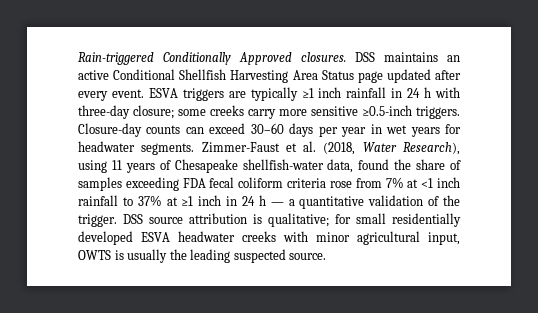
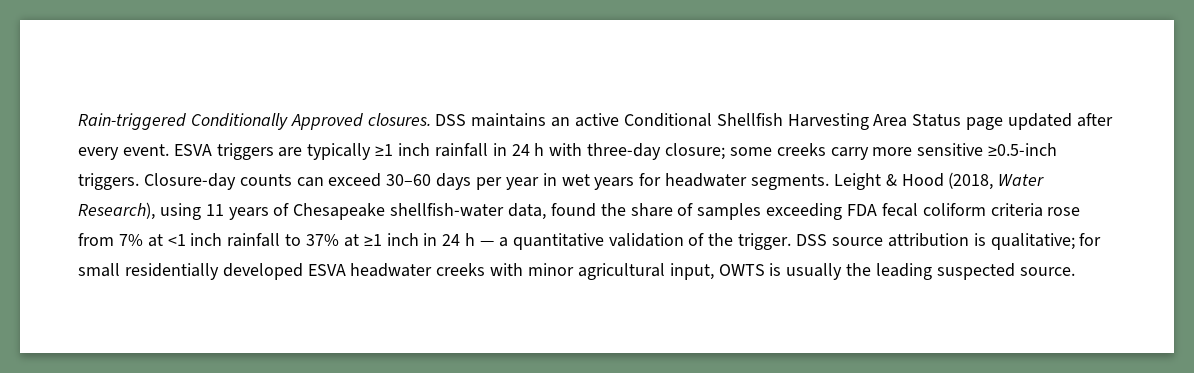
- Zimmer-Faust et al. (2018, Water Research), using 11 years of Chesapeake shellfish-water data, found the share of samples exceeding FDA fecal coliform criteria rose from 7% at <1 inch rainfall to 37% at ≥1 inch in 24 h — a quantitative validation of the trigger.
+ Leight & Hood (2018, Water Research), using 11 years of Chesapeake shellfish-water data, found the share of samples exceeding FDA fecal coliform criteria rose from 7% at <1 inch rainfall to 37% at ≥1 inch in 24 h — a quantitative validation of the trigger.

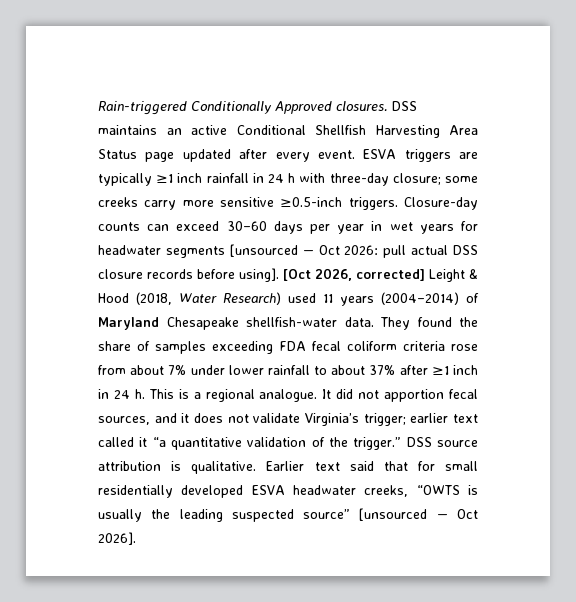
- Closure-day counts can exceed 30–60 days per year in wet years for headwater segments. Leight & Hood (2018, Water Research), using 11 years of Chesapeake shellfish-water data, found the share of samples exceeding FDA fecal coliform criteria rose from 7% at <1 inch rainfall to 37% at ≥1 inch in 24 h — a quantitative validation of the trigger.
+ Closure-day counts can exceed 30–60 days per year in wet years for headwater segments [unsourced — Oct 2026: pull actual DSS closure records before using]. [Oct 2026, corrected] Leight & Hood (2018, Water Research) used 11 years (2004–2014) of Maryland Chesapeake shellfish-water data. They found the share of samples exceeding FDA fecal coliform criteria rose from about 7% under lower rainfall to about 37% after ≥1 inch in 24 h. This is a regional analogue. It did not apportion fecal sources, and it does not validate Virginia’s trigger; earlier text called it “a quantitative validation of the trigger.”
- DSS source attribution is qualitative; for small residentially developed ESVA headwater creeks with minor agricultural input, OWTS is usually the leading suspected source.
+ DSS source attribution is qualitative. Earlier text said that for small residentially developed ESVA headwater creeks, “OWTS is usually the leading suspected source” [unsourced — Oct 2026].

